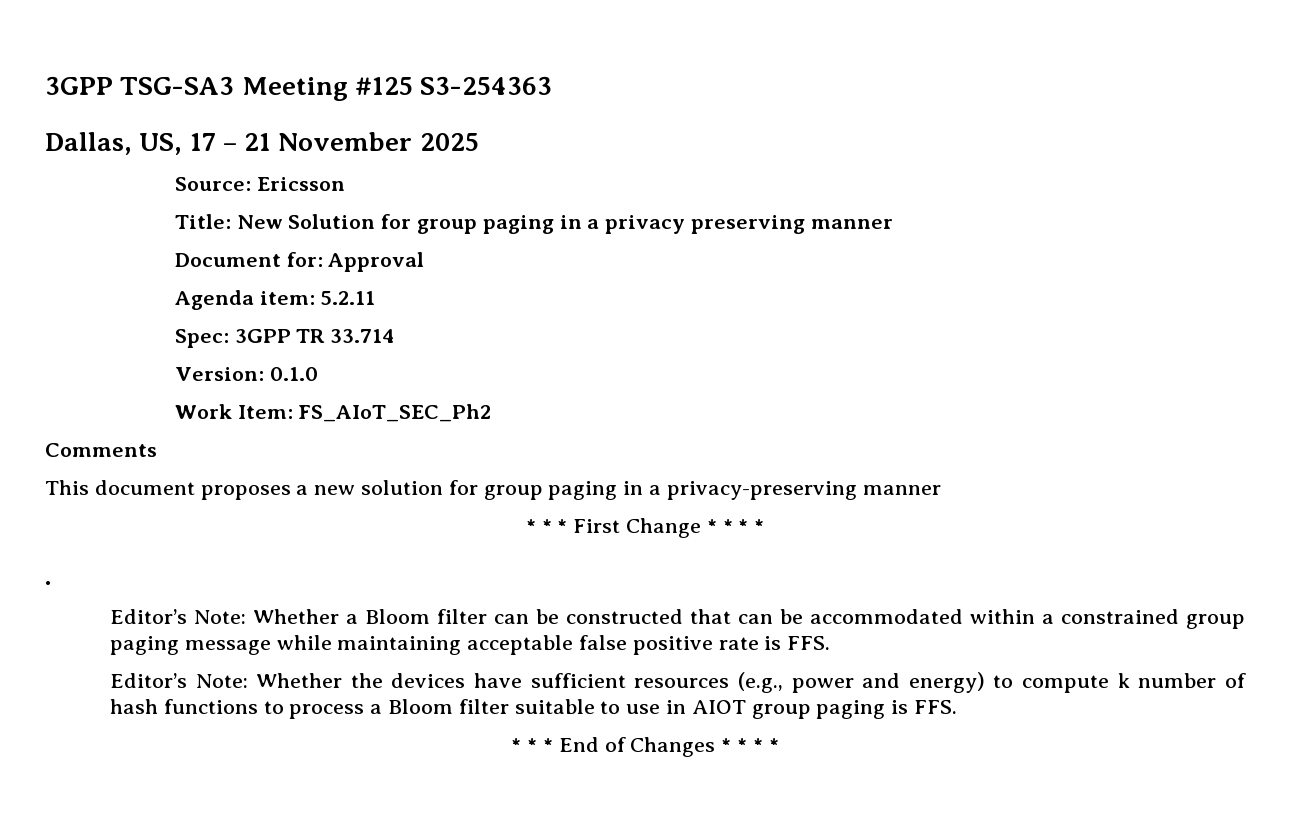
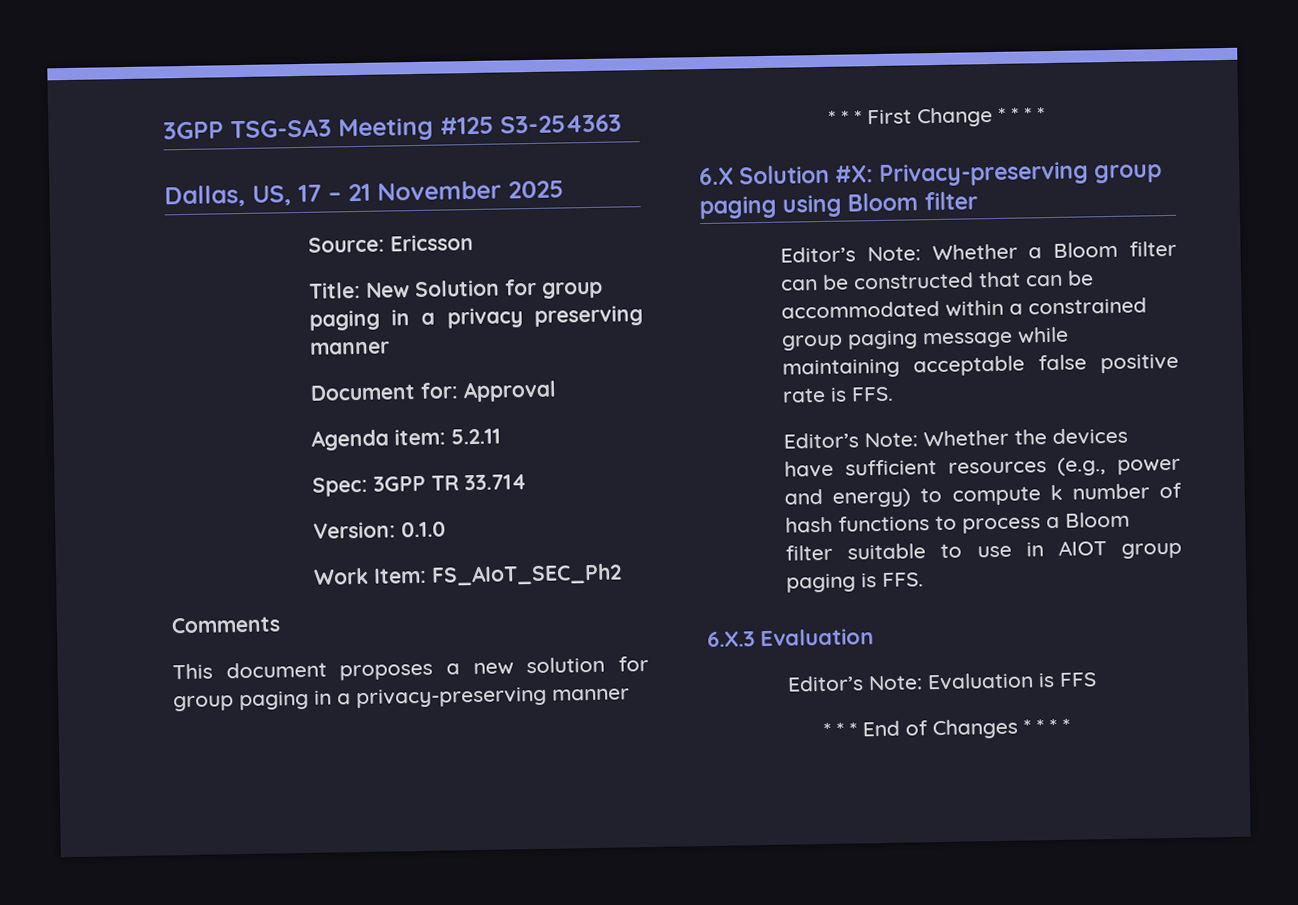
- .
+ 6.X Solution #X: Privacy-preserving group paging using Bloom filter
+ 6.X.3 Evaluation
+ Editor’s Note: Evaluation is FFS

